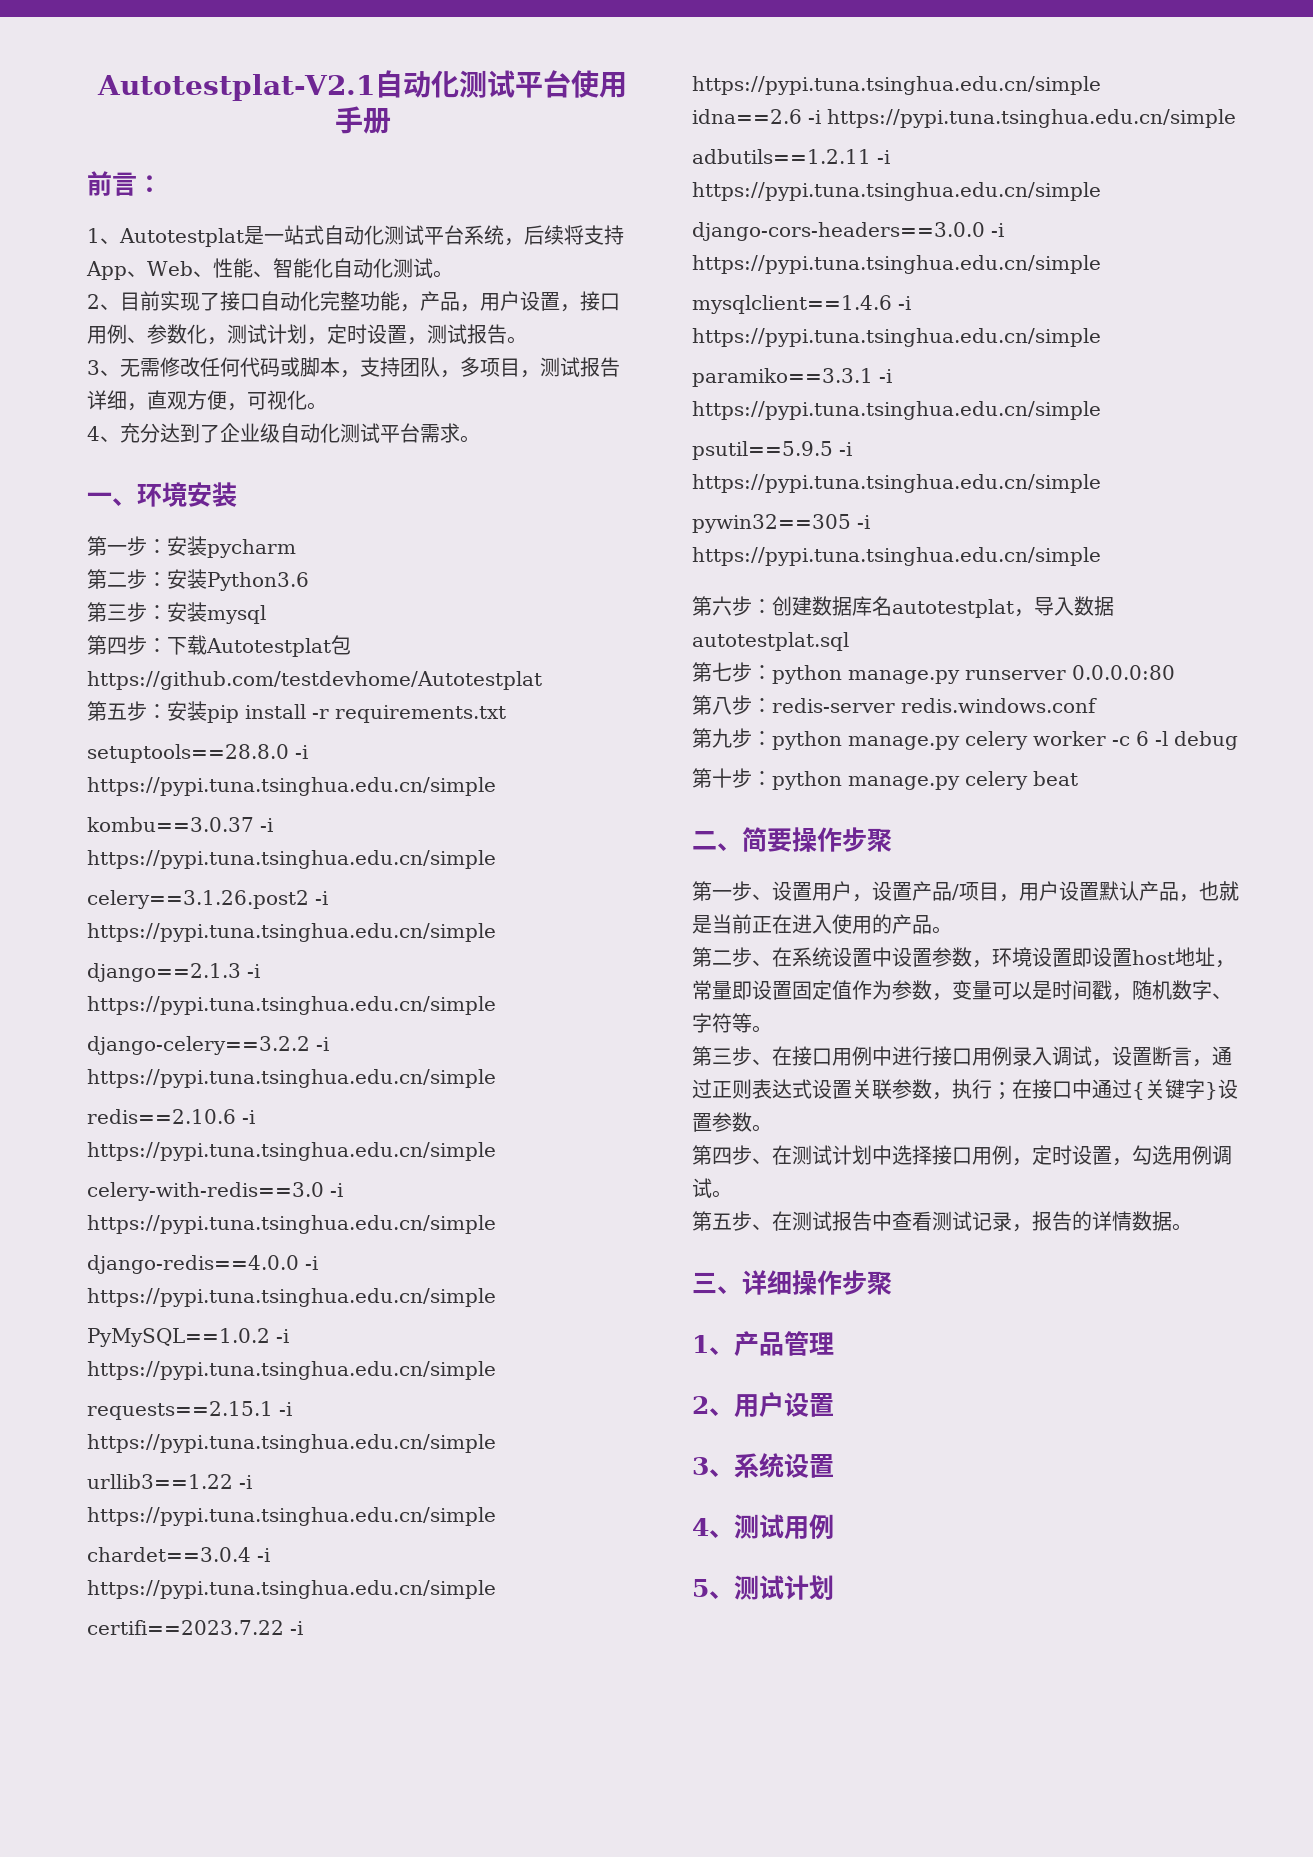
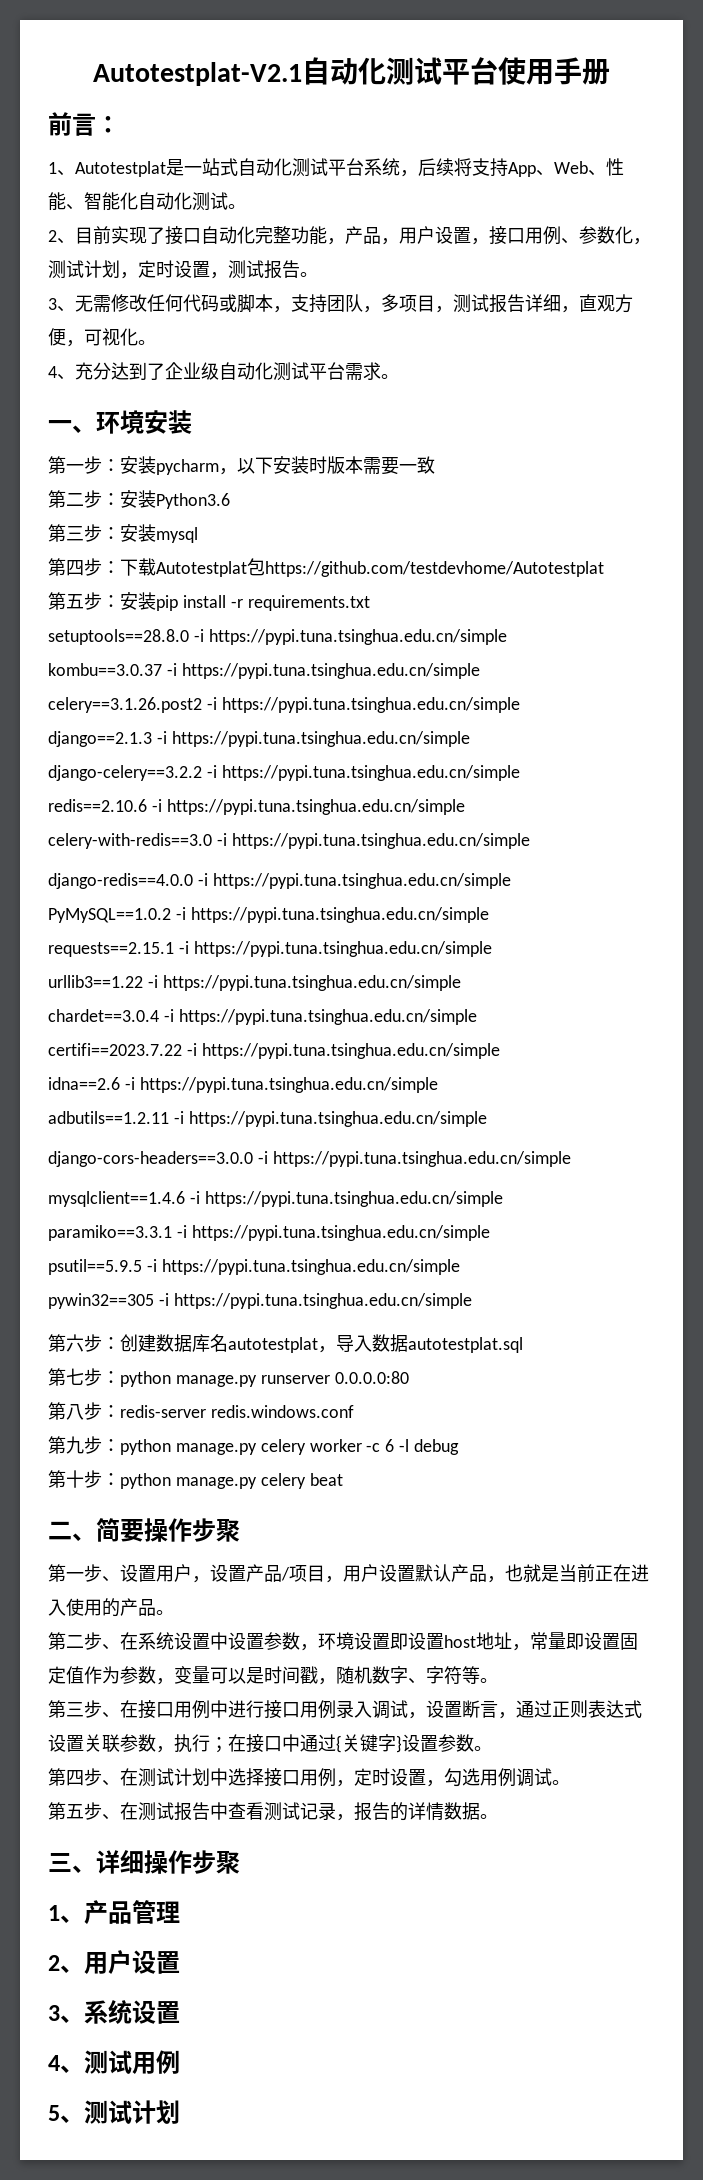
- 第一步：安装pycharm
+ 第一步：安装pycharm，以下安装时版本需要一致

